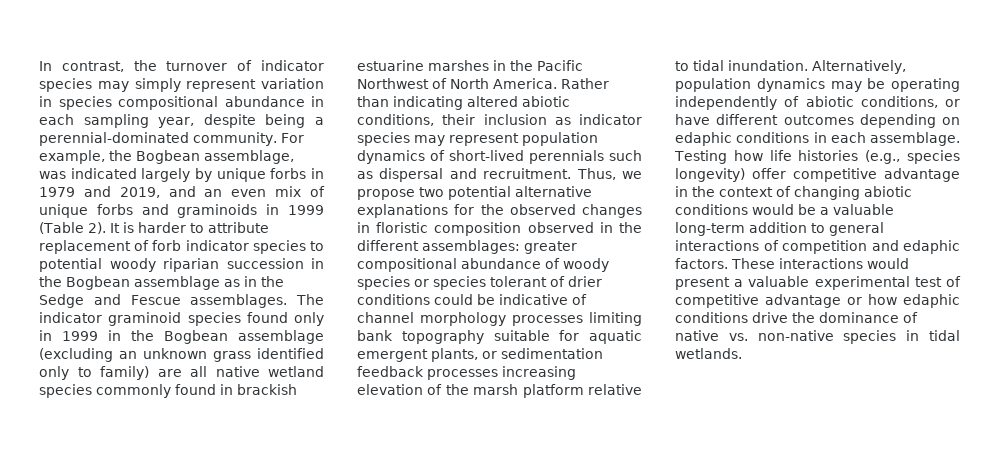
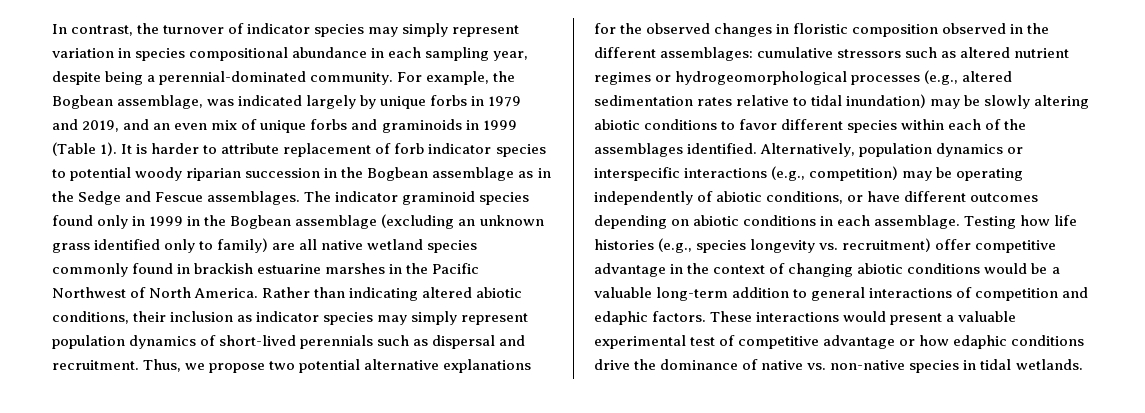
- For example, the Bogbean assemblage, was indicated largely by unique forbs in 1979 and 2019, and an even mix of unique forbs and graminoids in 1999 (Table 2).
+ For example, the Bogbean assemblage, was indicated largely by unique forbs in 1979 and 2019, and an even mix of unique forbs and graminoids in 1999 (Table 1).
- Rather than indicating altered abiotic conditions, their inclusion as indicator species may represent population dynamics of short-lived perennials such as dispersal and recruitment.
+ Rather than indicating altered abiotic conditions, their inclusion as indicator species may simply represent population dynamics of short-lived perennials such as dispersal and recruitment.
- Thus, we propose two potential alternative explanations for the observed changes in floristic composition observed in the different assemblages: greater compositional abundance of woody species or species tolerant of drier conditions could be indicative of channel morphology processes limiting bank topography suitable for aquatic emergent plants, or sedimentation feedback processes increasing elevation of the marsh platform relative to tidal inundation. Alternatively, population dynamics may be operating independently of abiotic conditions, or have different outcomes depending on edaphic conditions in each assemblage.
+ Thus, we propose two potential alternative explanations for the observed changes in floristic composition observed in the different assemblages: cumulative stressors such as altered nutrient regimes or hydrogeomorphological processes (e.g., altered sedimentation rates relative to tidal inundation) may be slowly altering abiotic conditions to favor different species within each of the assemblages identified. Alternatively, population dynamics or interspecific interactions (e.g., competition) may be operating independently of abiotic conditions, or have different outcomes depending on abiotic conditions in each assemblage.
- Testing how life histories (e.g., species longevity) offer competitive advantage in the context of changing abiotic conditions would be a valuable long-term addition to general interactions of competition and edaphic factors.
+ Testing how life histories (e.g., species longevity vs. recruitment) offer competitive advantage in the context of changing abiotic conditions would be a valuable long-term addition to general interactions of competition and edaphic factors.

